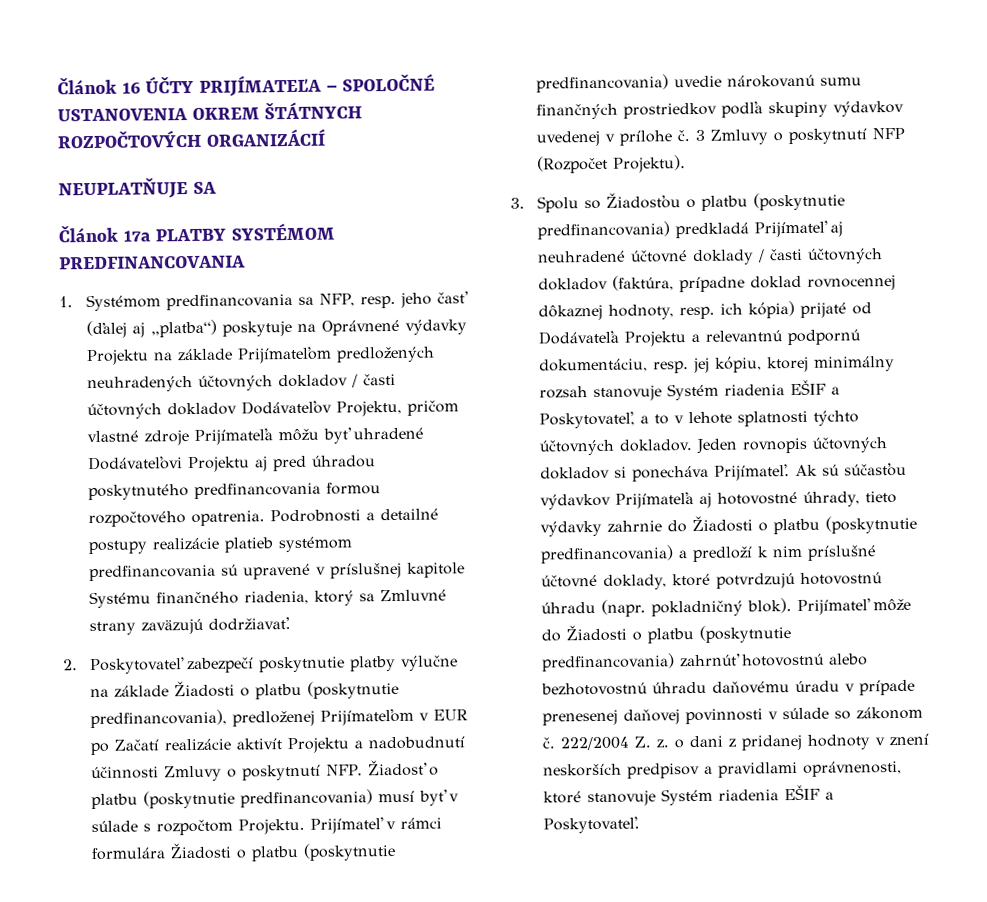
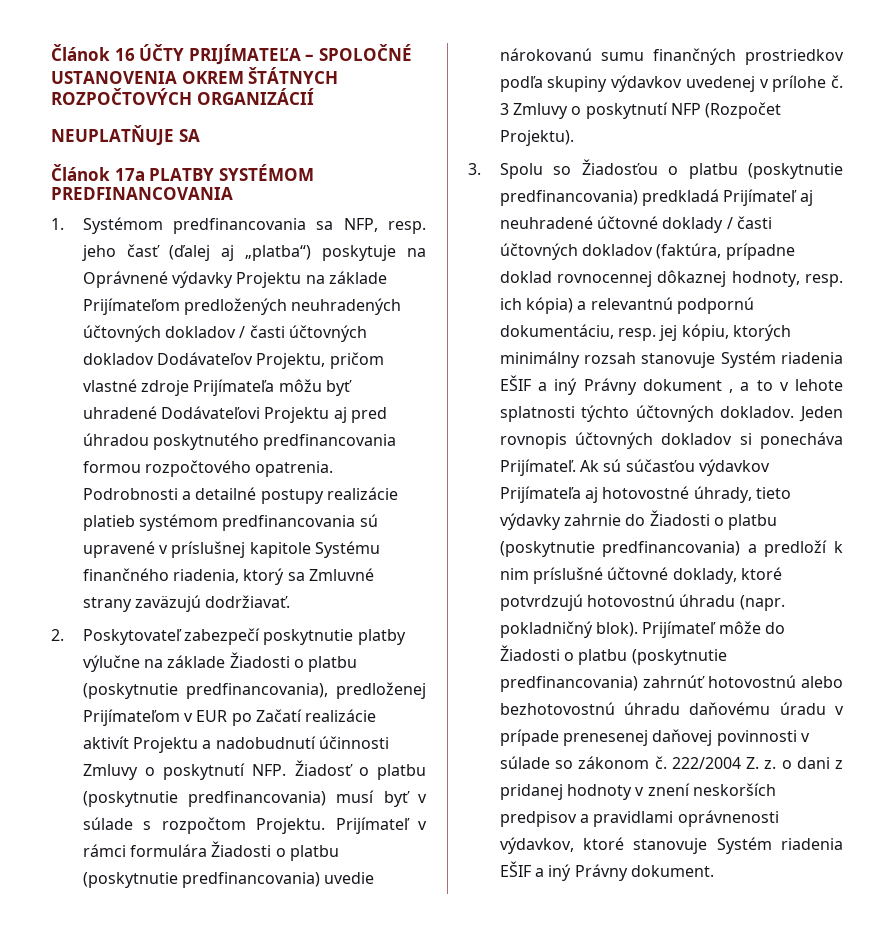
- 3. Spolu so Žiadosťou o platbu (poskytnutie predfinancovania) predkladá Prijímateľ aj neuhradené účtovné doklady / časti účtovných dokladov (faktúra, prípadne doklad rovnocennej dôkaznej hodnoty, resp. ich kópia) prijaté od Dodávateľa Projektu a relevantnú podpornú dokumentáciu, resp. jej kópiu, ktorej minimálny rozsah stanovuje Systém riadenia EŠIF a Poskytovateľ, a to v lehote splatnosti týchto účtovných dokladov.
+ 3. Spolu so Žiadosťou o platbu (poskytnutie predfinancovania) predkladá Prijímateľ aj neuhradené účtovné doklady / časti účtovných dokladov (faktúra, prípadne doklad rovnocennej dôkaznej hodnoty, resp. ich kópia) a relevantnú podpornú dokumentáciu, resp. jej kópiu, ktorých minimálny rozsah stanovuje Systém riadenia EŠIF a iný Právny dokument , a to v lehote splatnosti týchto účtovných dokladov.
- 222/2004 Z. z. o dani z pridanej hodnoty v znení neskorších predpisov a pravidlami oprávnenosti, ktoré stanovuje Systém riadenia EŠIF a Poskytovateľ.
+ 222/2004 Z. z. o dani z pridanej hodnoty v znení neskorších predpisov a pravidlami oprávnenosti výdavkov, ktoré stanovuje Systém riadenia EŠIF a iný Právny dokument.

